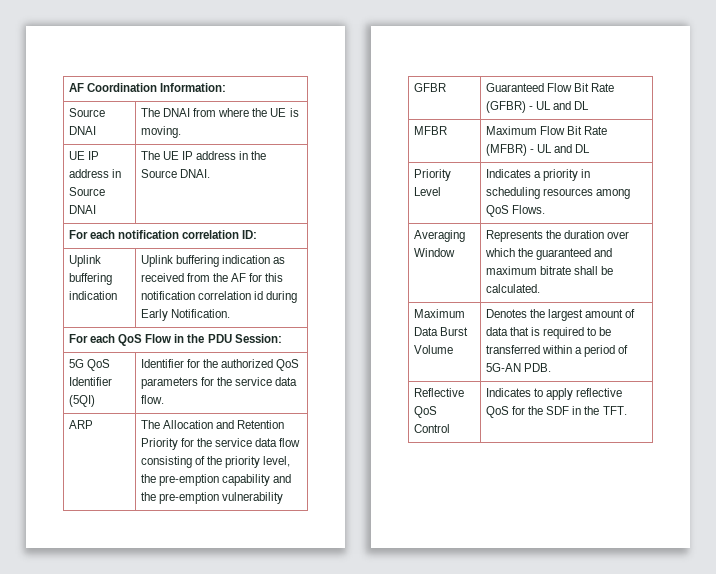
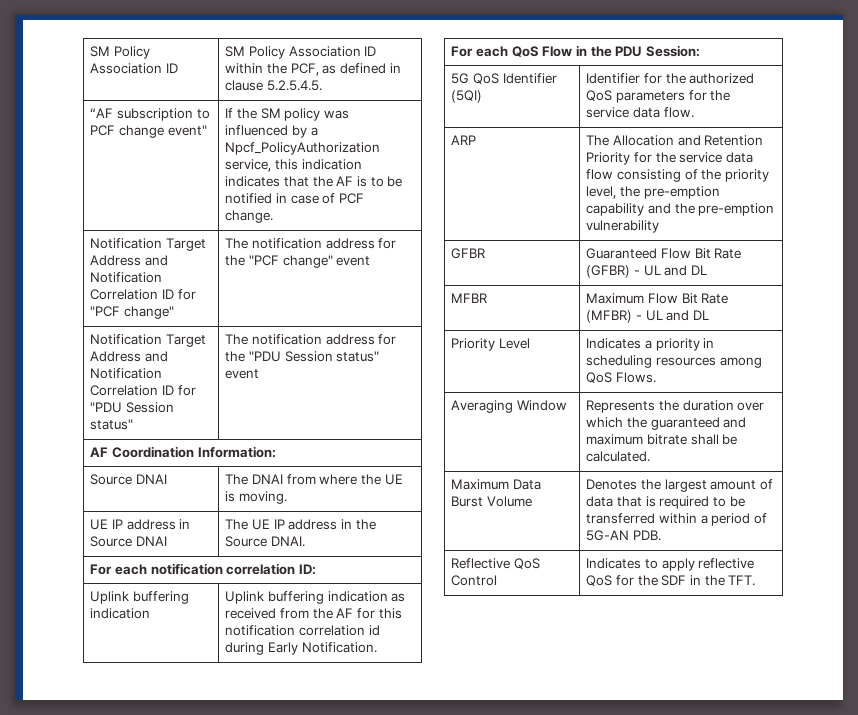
+ SM Policy Association ID | SM Policy Association ID within the PCF, as defined in clause 5.2.5.4.5.
+ “AF subscription to PCF change event" | If the SM policy was influenced by a Npcf_PolicyAuthorization service, this indication indicates that the AF is to be notified in case of PCF change.
+ Notification Target Address and Notification Correlation ID for "PCF change" | The notification address for the "PCF change" event
+ Notification Target Address and Notification Correlation ID for "PDU Session status" | The notification address for the "PDU Session status" event

